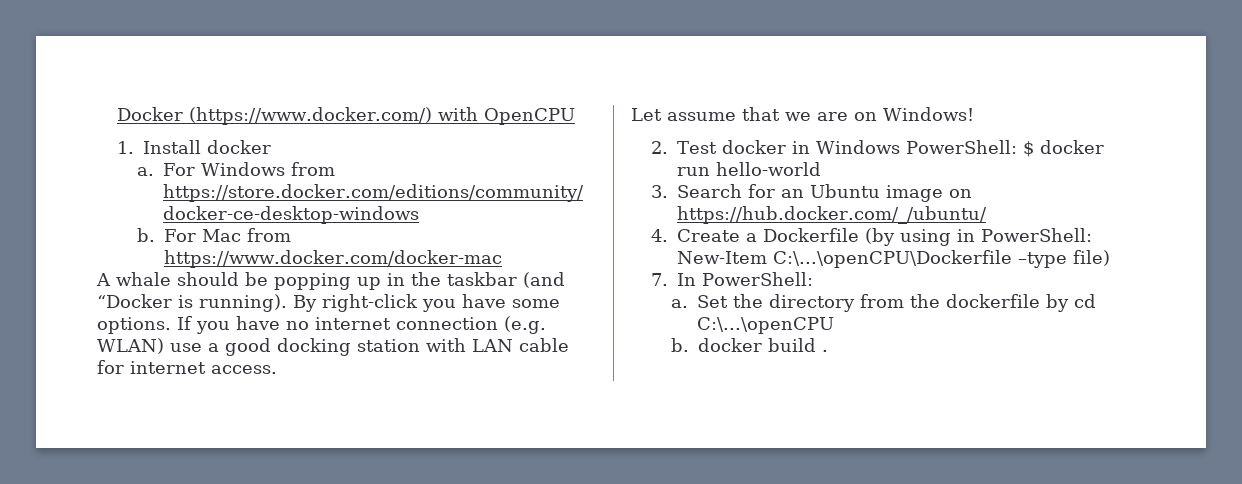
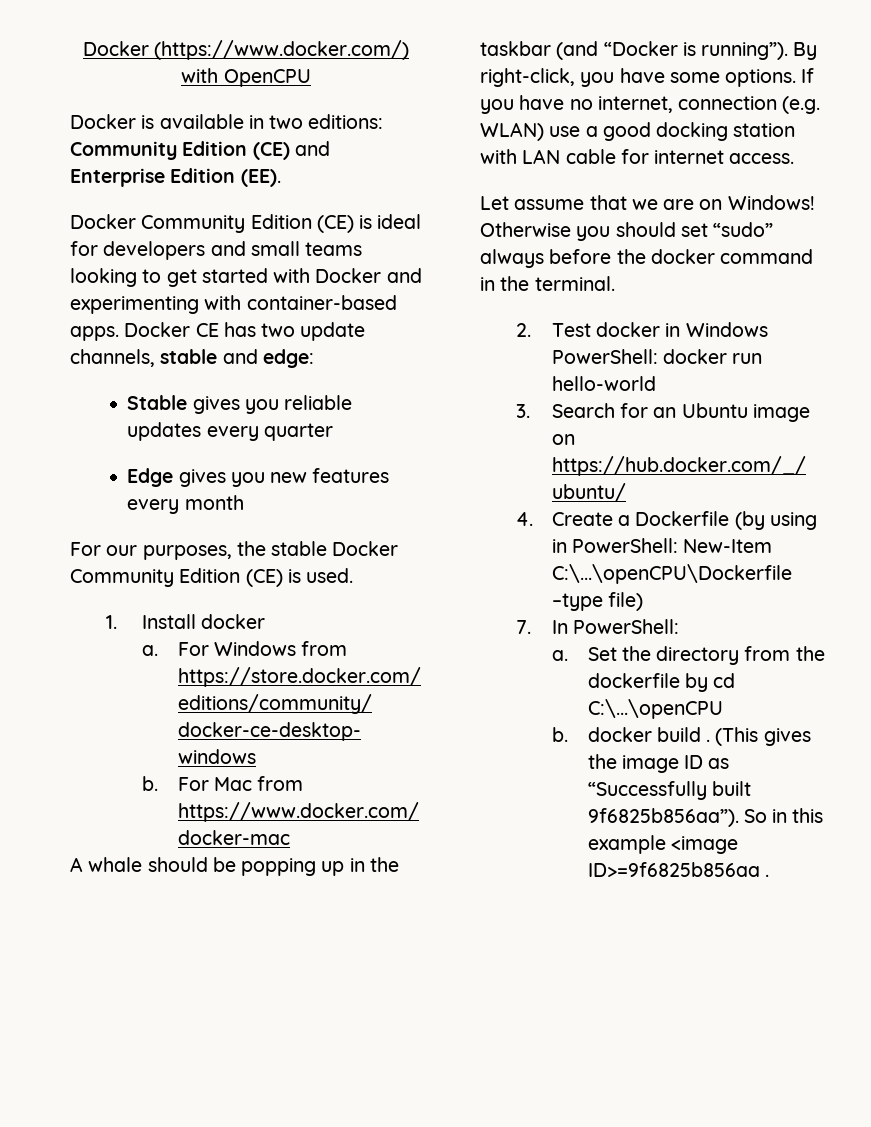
+ Docker is available in two editions: Community Edition (CE) and Enterprise Edition (EE).
+ Docker Community Edition (CE) is ideal for developers and small teams looking to get started with Docker and experimenting with container-based apps. Docker CE has two update channels, stable and edge:
+ Stable gives you reliable updates every quarter
+ Edge gives you new features every month
+ For our purposes, the stable Docker Community Edition (CE) is used.
- A whale should be popping up in the taskbar (and “Docker is running). By right-click you have some options.
+ A whale should be popping up in the taskbar (and “Docker is running”). By right-click, you have some options.
- If you have no internet connection (e.g. WLAN) use a good docking station with LAN cable for internet access.
+ If you have no internet, connection (e.g. WLAN) use a good docking station with LAN cable for internet access.
+ Otherwise you should set “sudo” always before the docker command in the terminal.
- 2. Test docker in Windows PowerShell: $ docker run hello-world
+ 2. Test docker in Windows PowerShell: docker run hello-world
+ (This gives the image ID as “Successfully built 9f6825b856aa”). So in this example <image ID>=9f6825b856aa .

